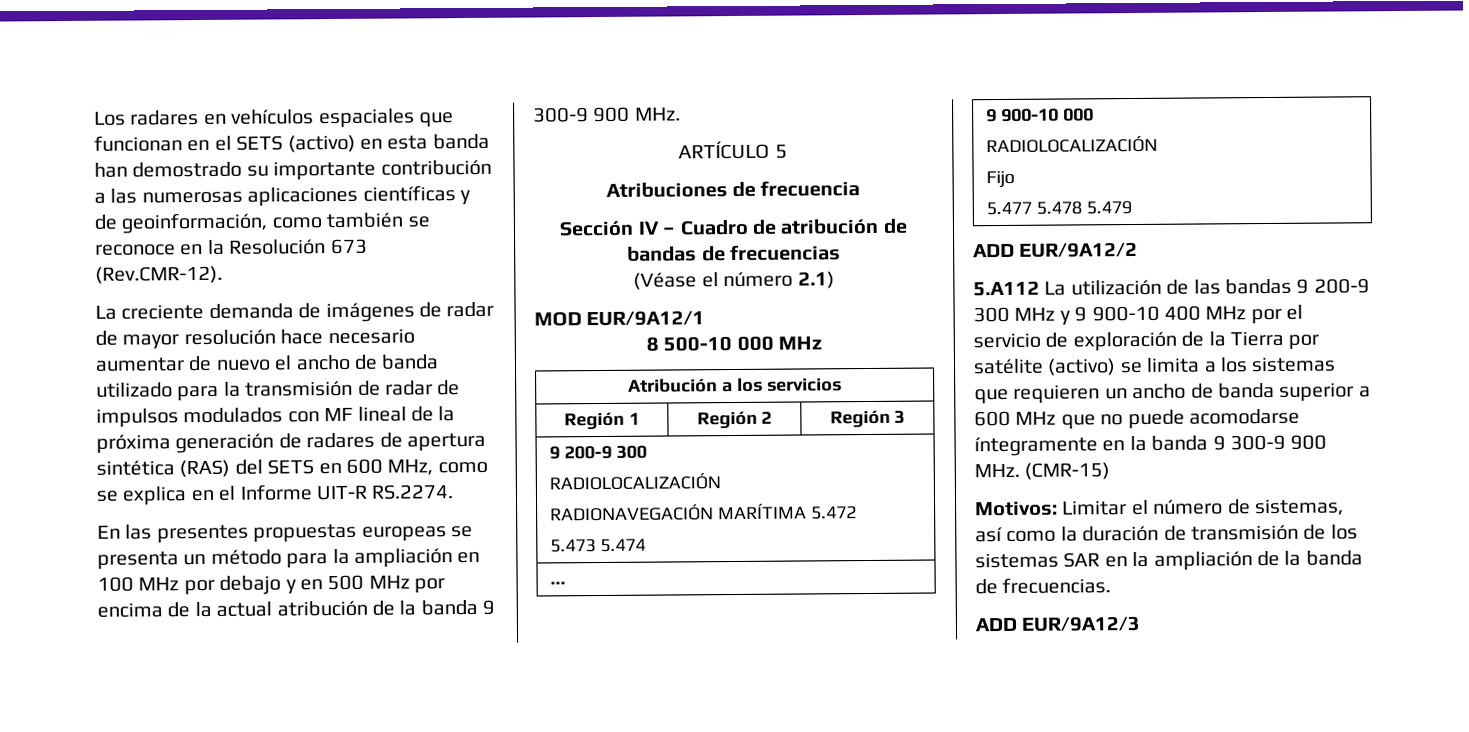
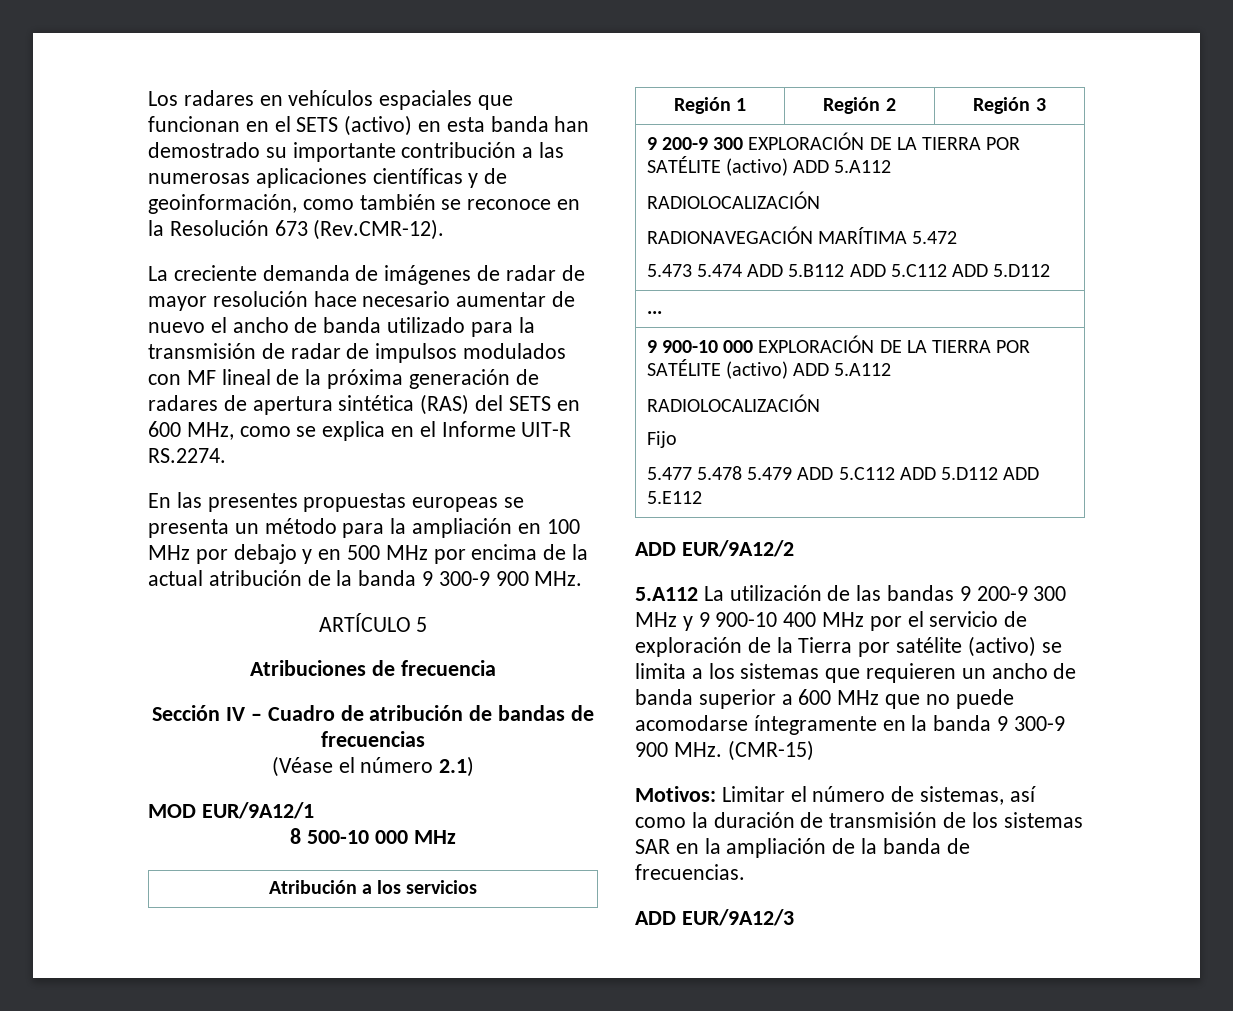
  Región 1 | Región 2 | Región 3
- 9 200-9 300
+ 9 200-9 300 EXPLORACIÓN DE LA TIERRA POR SATÉLITE (activo) ADD 5.A112
  RADIOLOCALIZACIÓN
  RADIONAVEGACIÓN MARÍTIMA 5.472
- 5.473 5.474
+ 5.473 5.474 ADD 5.B112 ADD 5.C112 ADD 5.D112
  ...
- 9 900-10 000
+ 9 900-10 000 EXPLORACIÓN DE LA TIERRA POR SATÉLITE (activo) ADD 5.A112
  RADIOLOCALIZACIÓN
  Fijo
- 5.477 5.478 5.479
+ 5.477 5.478 5.479 ADD 5.C112 ADD 5.D112 ADD 5.E112

